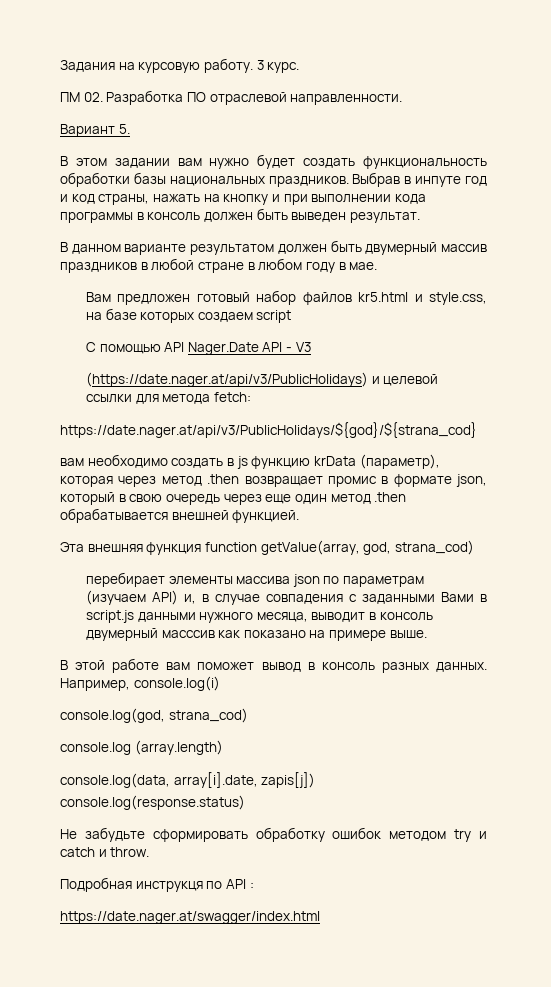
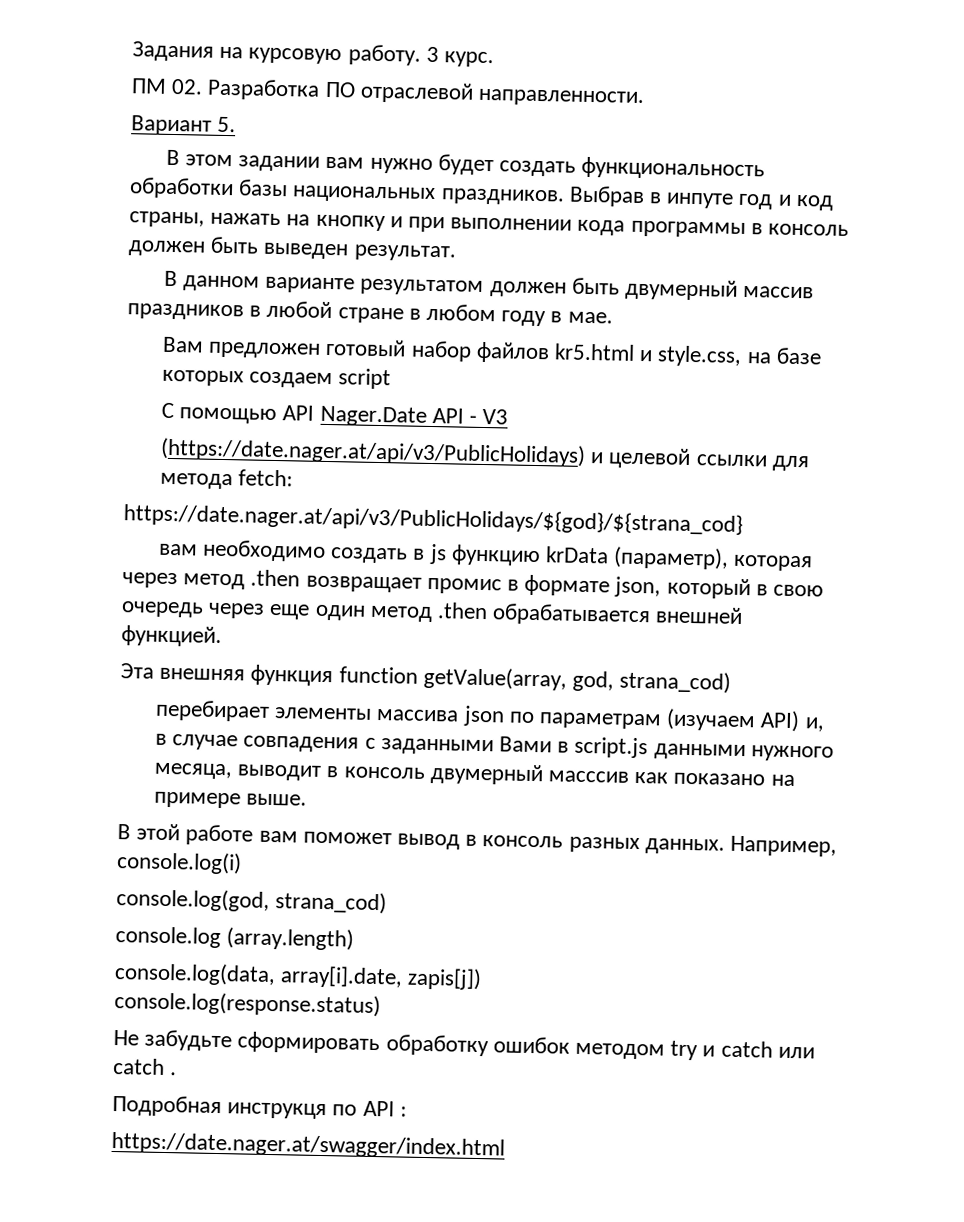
- Не забудьте сформировать обработку ошибок методом try и catch и throw.
+ Не забудьте сформировать обработку ошибок методом try и catch или catch .

